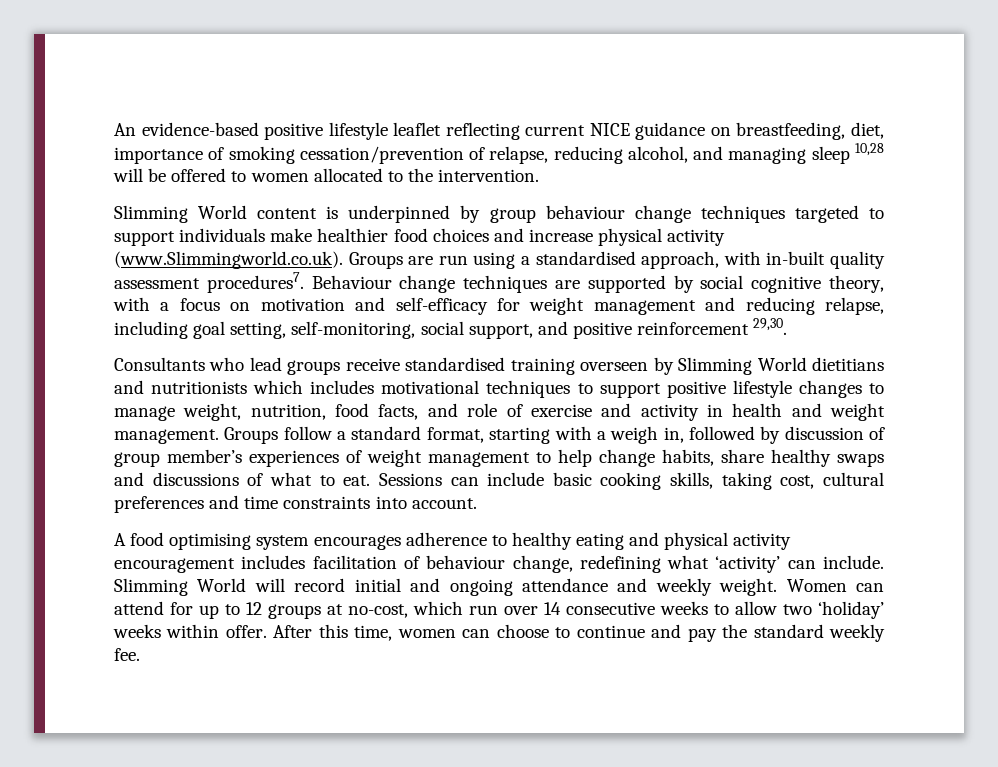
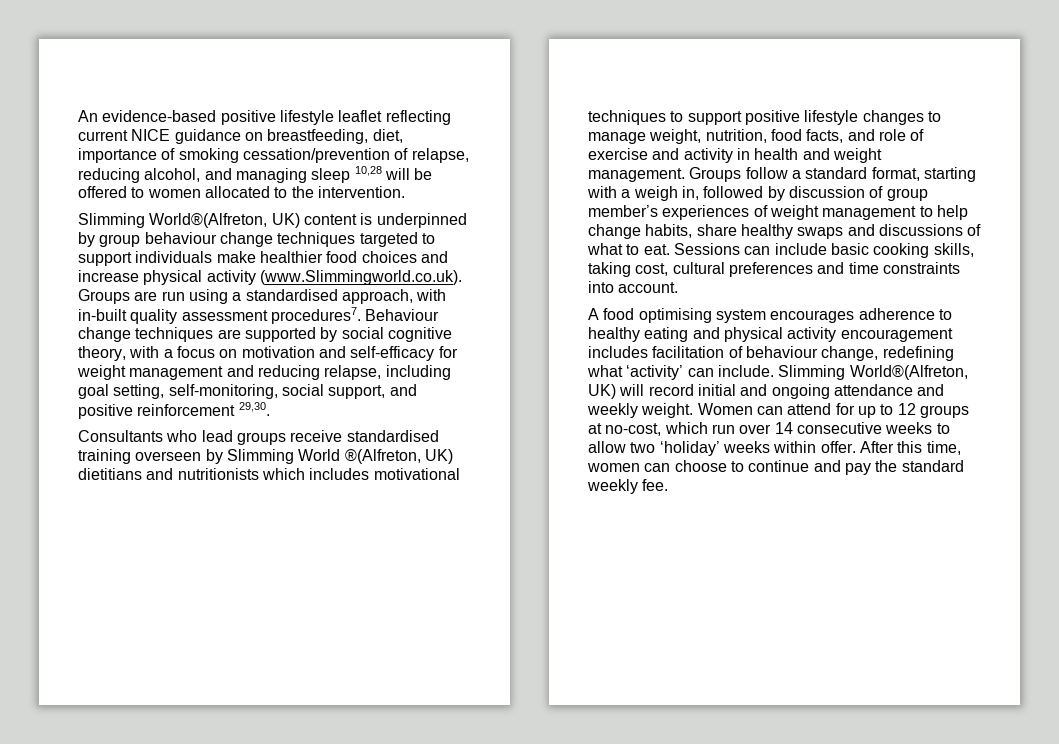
- Slimming World content is underpinned by group behaviour change techniques targeted to support individuals make healthier food choices and increase physical activity (www.Slimmingworld.co.uk). Groups are run using a standardised approach, with in-built quality assessment procedures7.
+ Slimming World®(Alfreton, UK) content is underpinned by group behaviour change techniques targeted to support individuals make healthier food choices and increase physical activity (www.Slimmingworld.co.uk). Groups are run using a standardised approach, with in-built quality assessment procedures7.
- Consultants who lead groups receive standardised training overseen by Slimming World dietitians and nutritionists which includes motivational techniques to support positive lifestyle changes to manage weight, nutrition, food facts, and role of exercise and activity in health and weight management.
+ Consultants who lead groups receive standardised training overseen by Slimming World ®(Alfreton, UK) dietitians and nutritionists which includes motivational techniques to support positive lifestyle changes to manage weight, nutrition, food facts, and role of exercise and activity in health and weight management.
- Slimming World will record initial and ongoing attendance and weekly weight.
+ Slimming World®(Alfreton, UK) will record initial and ongoing attendance and weekly weight.

